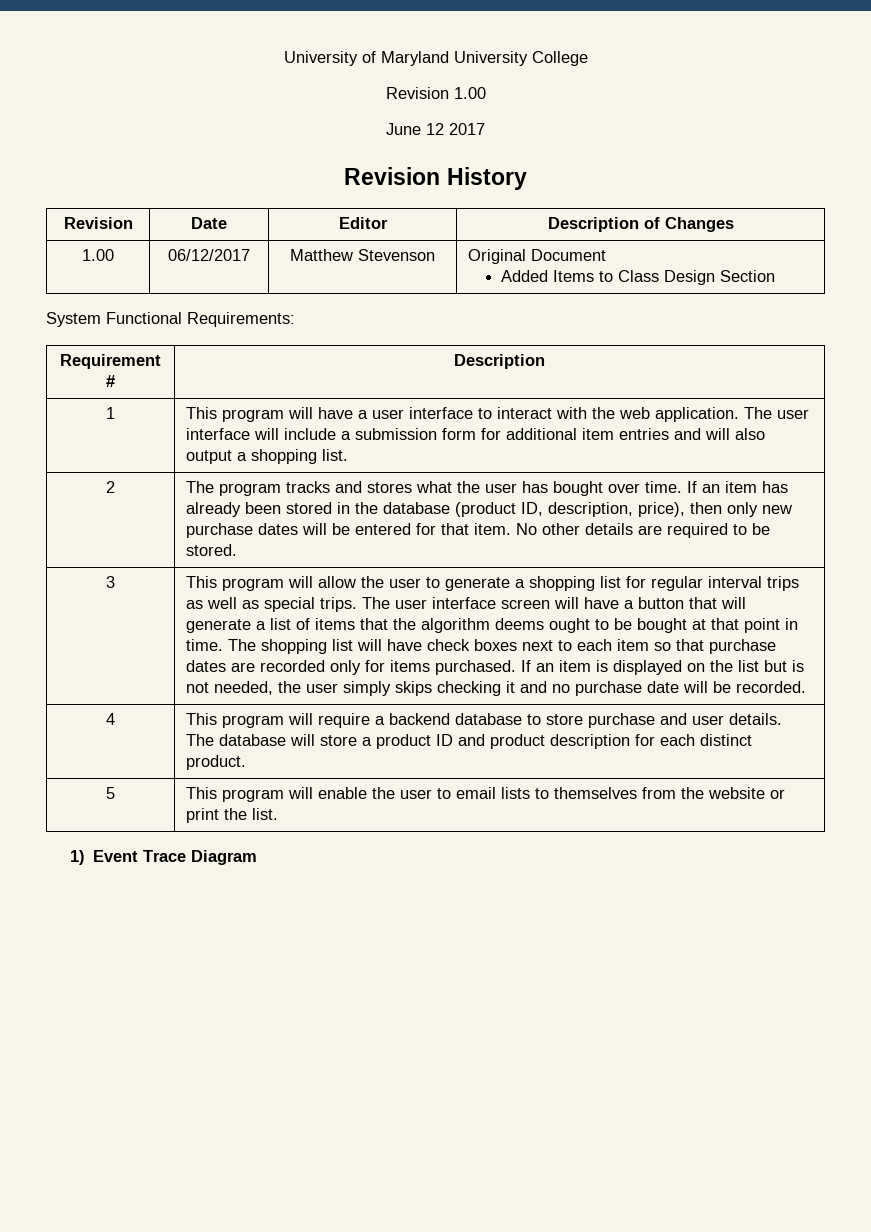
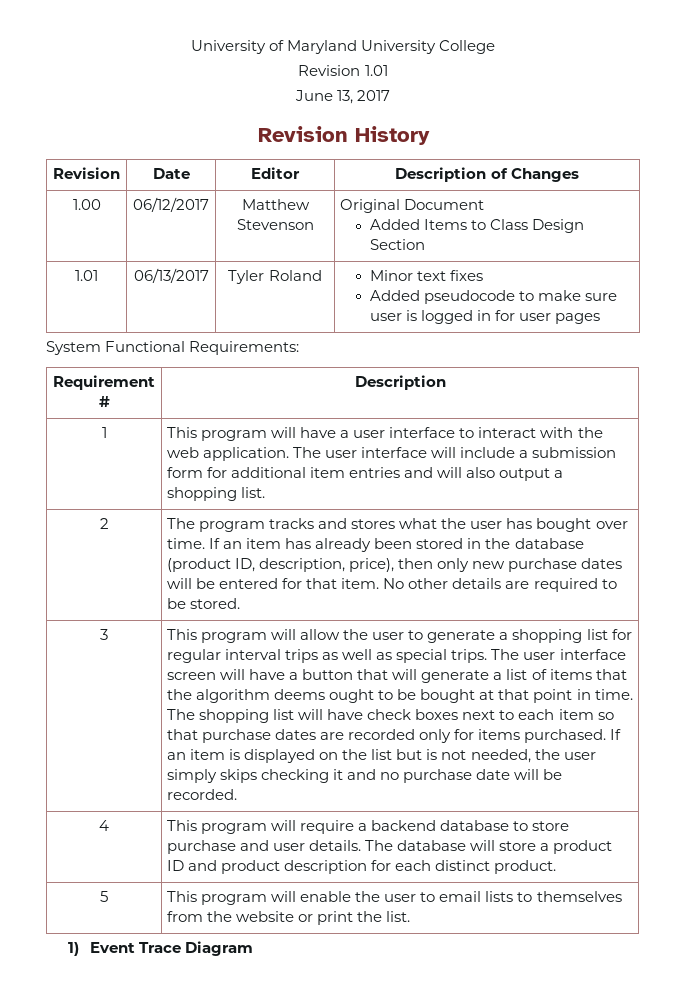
- Revision 1.00
+ Revision 1.01
- June 12 2017
+ June 13, 2017
+ 1.01 | 06/13/2017 | Tyler Roland | Minor text fixes
+ Added pseudocode to make sure user is logged in for user pages

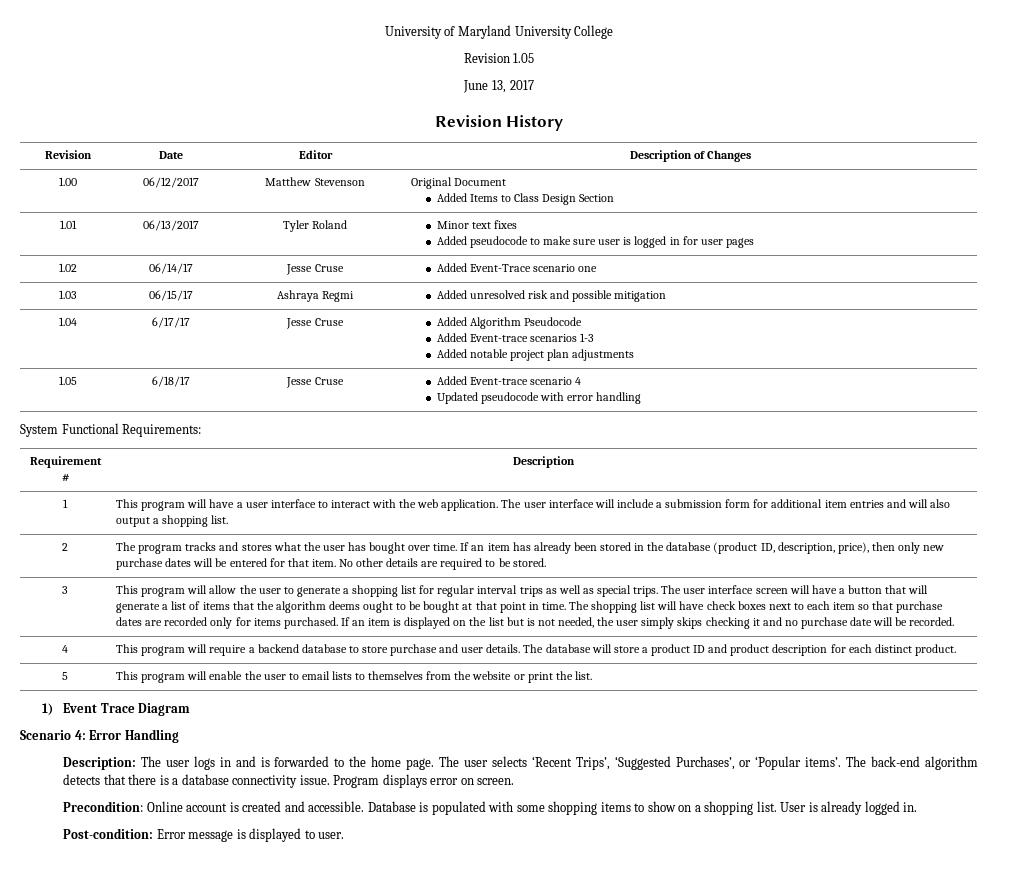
- Revision 1.01
+ Revision 1.05
+ 1.02 | 06/14/17 | Jesse Cruse | Added Event-Trace scenario one
+ 1.03 | 06/15/17 | Ashraya Regmi | Added unresolved risk and possible mitigation
+ 1.04 | 6/17/17 | Jesse Cruse | Added Algorithm Pseudocode
+ Added Event-trace scenarios 1-3
+ Added notable project plan adjustments
+ 1.05 | 6/18/17 | Jesse Cruse | Added Event-trace scenario 4
+ Updated pseudocode with error handling
+ Scenario 4: Error Handling
+ Description: The user logs in and is forwarded to the home page. The user selects ‘Recent Trips’, ‘Suggested Purchases’, or ‘Popular items’. The back-end algorithm detects that there is a database connectivity issue. Program displays error on screen.
+ Precondition: Online account is created and accessible. Database is populated with some shopping items to show on a shopping list. User is already logged in.
+ Post-condition: Error message is displayed to user.

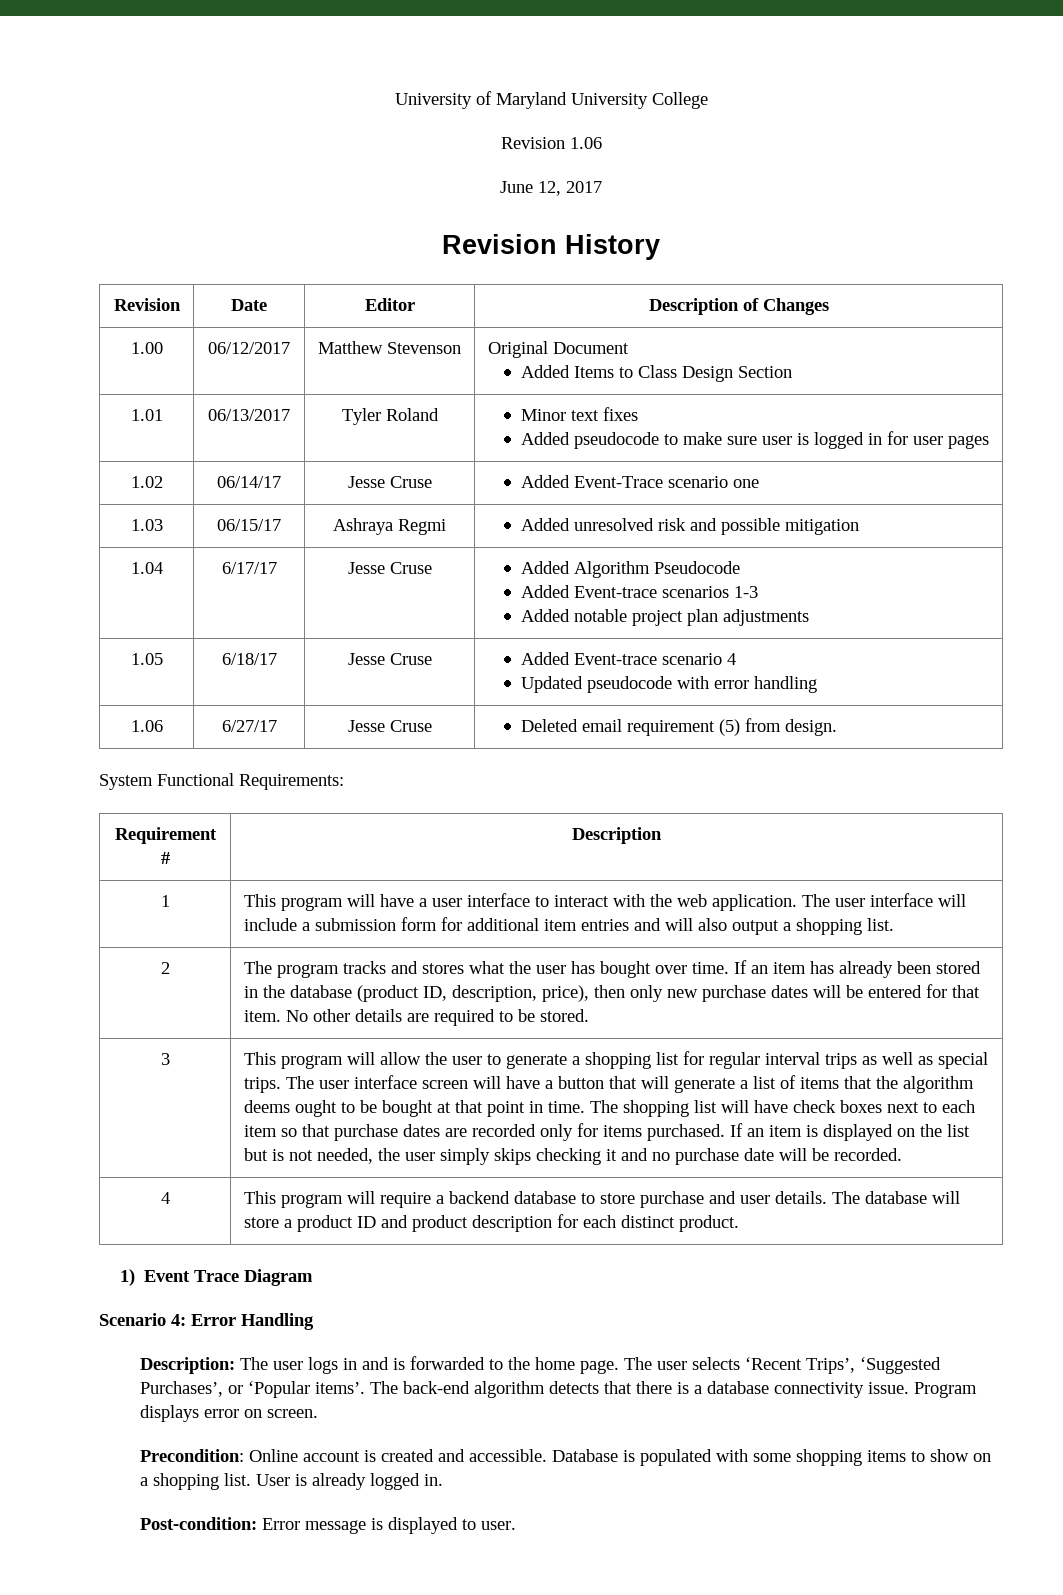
- Revision 1.05
+ Revision 1.06
- June 13, 2017
+ June 12, 2017
+ 1.06 | 6/27/17 | Jesse Cruse | Deleted email requirement (5) from design.
- 5 | This program will enable the user to email lists to themselves from the website or print the list.

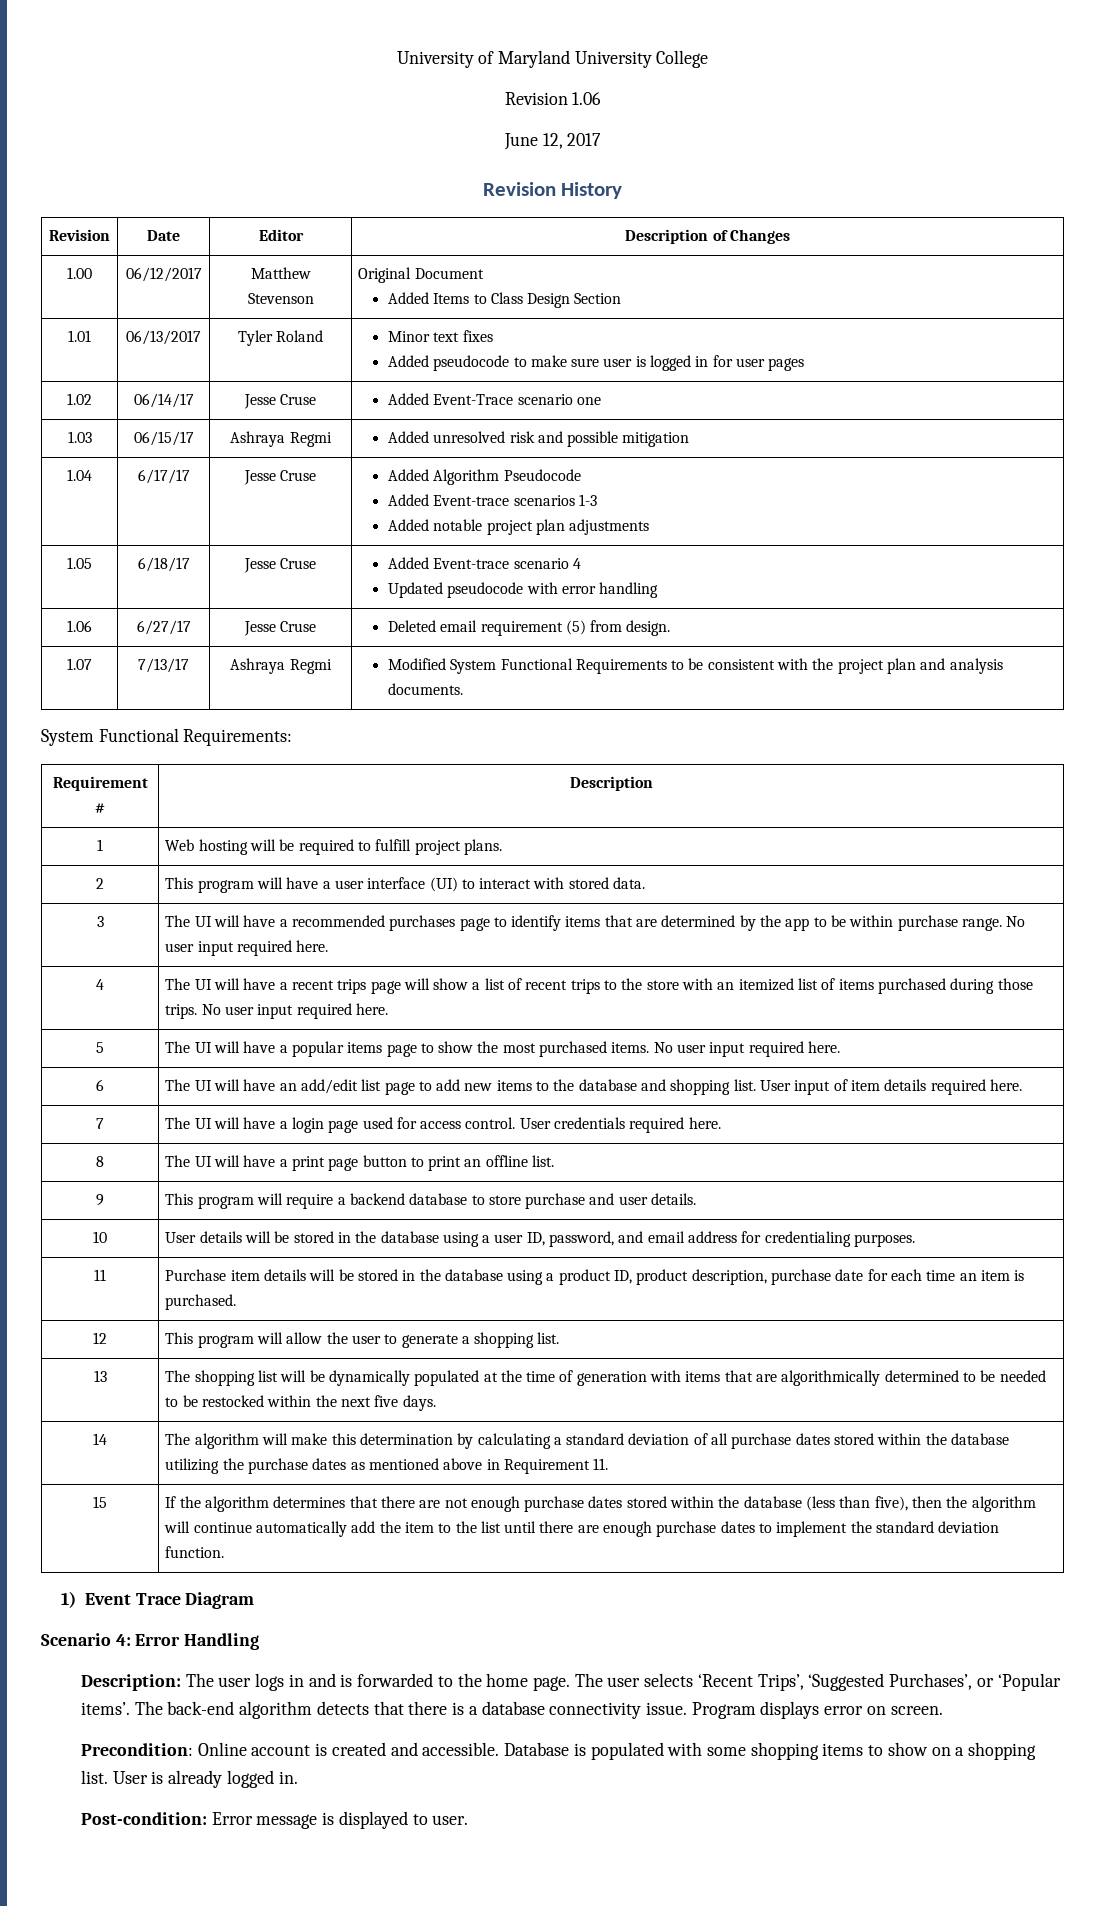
+ 1.07 | 7/13/17 | Ashraya Regmi | Modified System Functional Requirements to be consistent with the project plan and analysis documents.
- 1 | This program will have a user interface to interact with the web application. The user interface will include a submission form for additional item entries and will also output a shopping list.
- 2 | The program tracks and stores what the user has bought over time. If an item has already been stored in the database (product ID, description, price), then only new purchase dates will be entered for that item. No other details are required to be stored.
- 3 | This program will allow the user to generate a shopping list for regular interval trips as well as special trips. The user interface screen will have a button that will generate a list of items that the algorithm deems ought to be bought at that point in time. The shopping list will have check boxes next to each item so that purchase dates are recorded only for items purchased. If an item is displayed on the list but is not needed, the user simply skips checking it and no purchase date will be recorded.
- 4 | This program will require a backend database to store purchase and user details. The database will store a product ID and product description for each distinct product.
+ 1 | Web hosting will be required to fulfill project plans.
+ 2 | This program will have a user interface (UI) to interact with stored data.
+ 3 | The UI will have a recommended purchases page to identify items that are determined by the app to be within purchase range. No user input required here.
+ 4 | The UI will have a recent trips page will show a list of recent trips to the store with an itemized list of items purchased during those trips. No user input required here.
+ 5 | The UI will have a popular items page to show the most purchased items. No user input required here.
+ 6 | The UI will have an add/edit list page to add new items to the database and shopping list. User input of item details required here.
+ 7 | The UI will have a login page used for access control. User credentials required here.
+ 8 | The UI will have a print page button to print an offline list.
+ 9 | This program will require a backend database to store purchase and user details.
+ 10 | User details will be stored in the database using a user ID, password, and email address for credentialing purposes.
+ 11 | Purchase item details will be stored in the database using a product ID, product description, purchase date for each time an item is purchased.
+ 12 | This program will allow the user to generate a shopping list.
+ 13 | The shopping list will be dynamically populated at the time of generation with items that are algorithmically determined to be needed to be restocked within the next five days.
+ 14 | The algorithm will make this determination by calculating a standard deviation of all purchase dates stored within the database utilizing the purchase dates as mentioned above in Requirement 11.
+ 15 | If the algorithm determines that there are not enough purchase dates stored within the database (less than five), then the algorithm will continue automatically add the item to the list until there are enough purchase dates to implement the standard deviation function.

